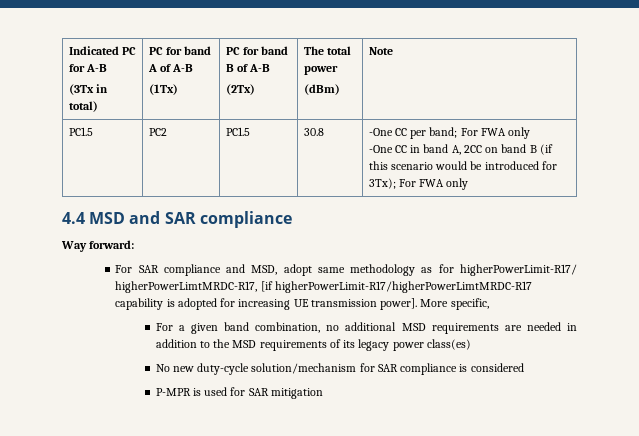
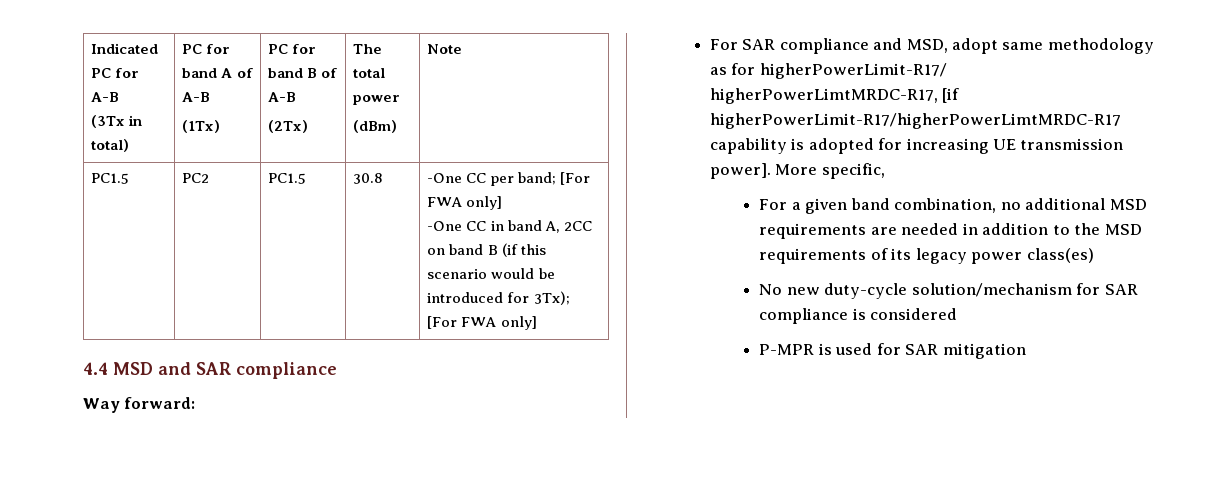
- PC1.5 | PC2 | PC1.5 | 30.8 | -One CC per band; For FWA only
- -One CC in band A, 2CC on band B (if this scenario would be introduced for 3Tx); For FWA only
+ PC1.5 | PC2 | PC1.5 | 30.8 | -One CC per band; [For FWA only]
+ -One CC in band A, 2CC on band B (if this scenario would be introduced for 3Tx); [For FWA only]

